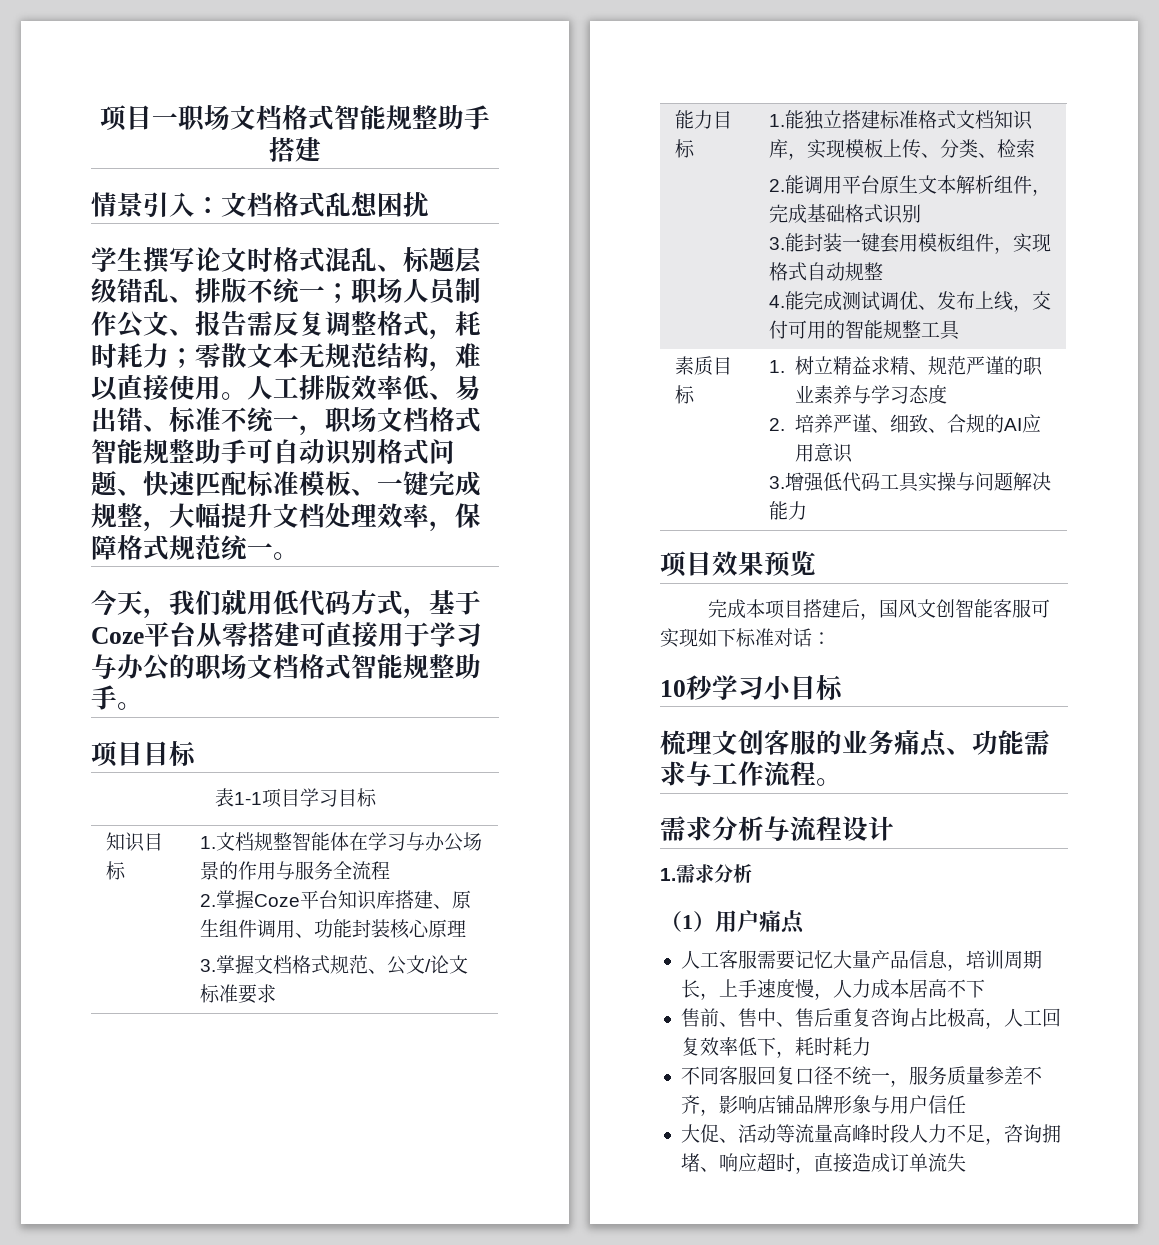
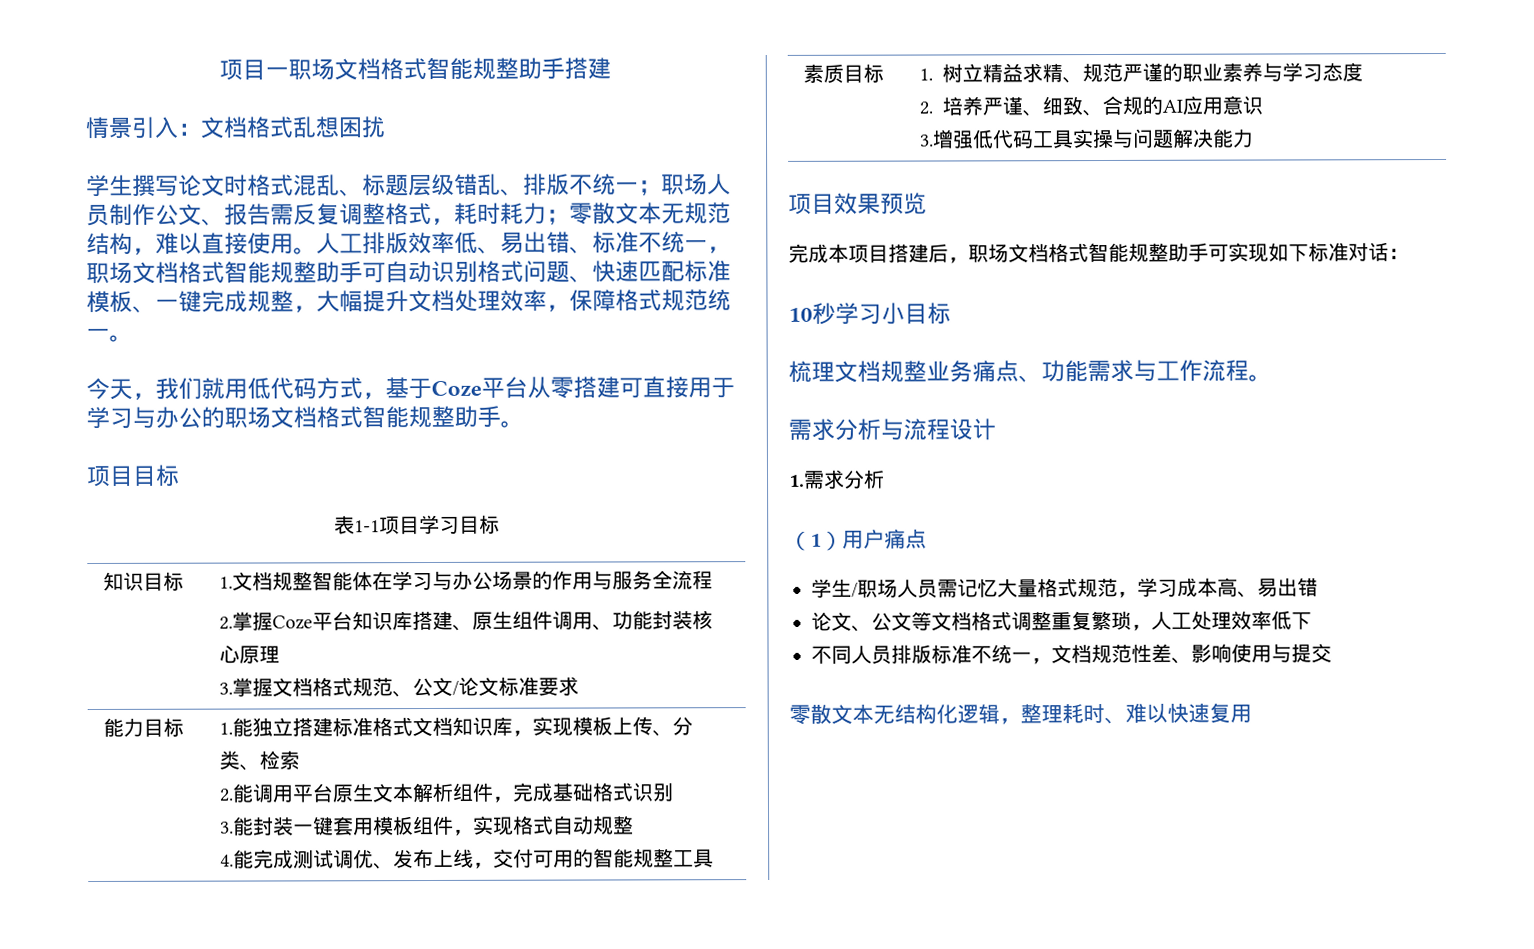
- 完成本项目搭建后，国风文创智能客服可实现如下标准对话：
+ 完成本项目搭建后，职场文档格式智能规整助手可实现如下标准对话：
- 梳理文创客服的业务痛点、功能需求与工作流程。
+ 梳理文档规整业务痛点、功能需求与工作流程。
- 人工客服需要记忆大量产品信息，培训周期长，上手速度慢，人力成本居高不下
- 售前、售中、售后重复咨询占比极高，人工回复效率低下，耗时耗力
+ 学生/职场人员需记忆大量格式规范，学习成本高、易出错
+ 论文、公文等文档格式调整重复繁琐，人工处理效率低下
- 不同客服回复口径不统一，服务质量参差不齐，影响店铺品牌形象与用户信任
- 大促、活动等流量高峰时段人力不足，咨询拥堵、响应超时，直接造成订单流失
+ 不同人员排版标准不统一，文档规范性差、影响使用与提交
+ 零散文本无结构化逻辑，整理耗时、难以快速复用

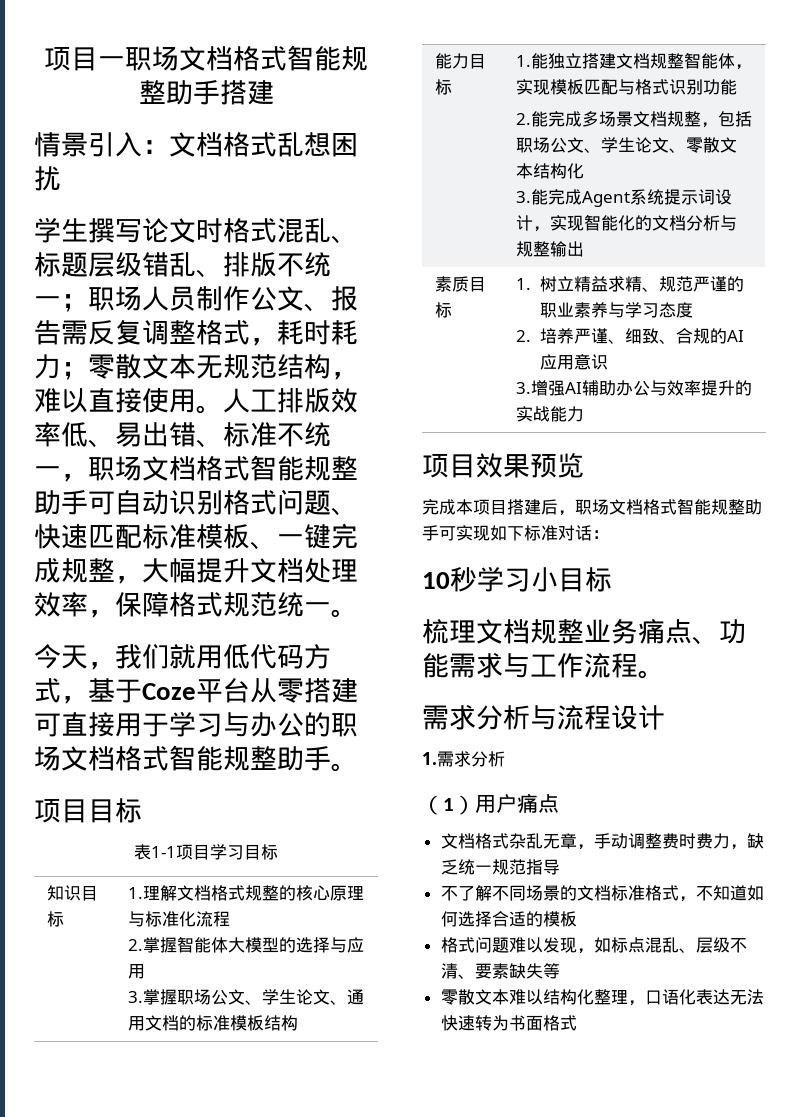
- 知识目标 | 1.文档规整智能体在学习与办公场景的作用与服务全流程
- 2.掌握Coze平台知识库搭建、原生组件调用、功能封装核心原理
- 3.掌握文档格式规范、公文/论文标准要求
+ 知识目标 | 1.理解文档格式规整的核心原理与标准化流程
+ 2.掌握智能体大模型的选择与应用
+ 3.掌握职场公文、学生论文、通用文档的标准模板结构
- 1.能独立搭建标准格式文档知识库，实现模板上传、分类、检索
- 2.能调用平台原生文本解析组件，完成基础格式识别
- 3.能封装一键套用模板组件，实现格式自动规整
- 4.能完成测试调优、发布上线，交付可用的智能规整工具
+ 1.能独立搭建文档规整智能体，实现模板匹配与格式识别功能
+ 2.能完成多场景文档规整，包括职场公文、学生论文、零散文本结构化
+ 3.能完成Agent系统提示词设计，实现智能化的文档分析与规整输出
  素质目标 | 1.树立精益求精、规范严谨的职业素养与学习态度
  2.培养严谨、细致、合规的AI应用意识
- 3.增强低代码工具实操与问题解决能力
+ 3.增强AI辅助办公与效率提升的实战能力
- 学生/职场人员需记忆大量格式规范，学习成本高、易出错
- 论文、公文等文档格式调整重复繁琐，人工处理效率低下
- 不同人员排版标准不统一，文档规范性差、影响使用与提交
- 零散文本无结构化逻辑，整理耗时、难以快速复用
+ 文档格式杂乱无章，手动调整费时费力，缺乏统一规范指导
+ 不了解不同场景的文档标准格式，不知道如何选择合适的模板
+ 格式问题难以发现，如标点混乱、层级不清、要素缺失等
+ 零散文本难以结构化整理，口语化表达无法快速转为书面格式

